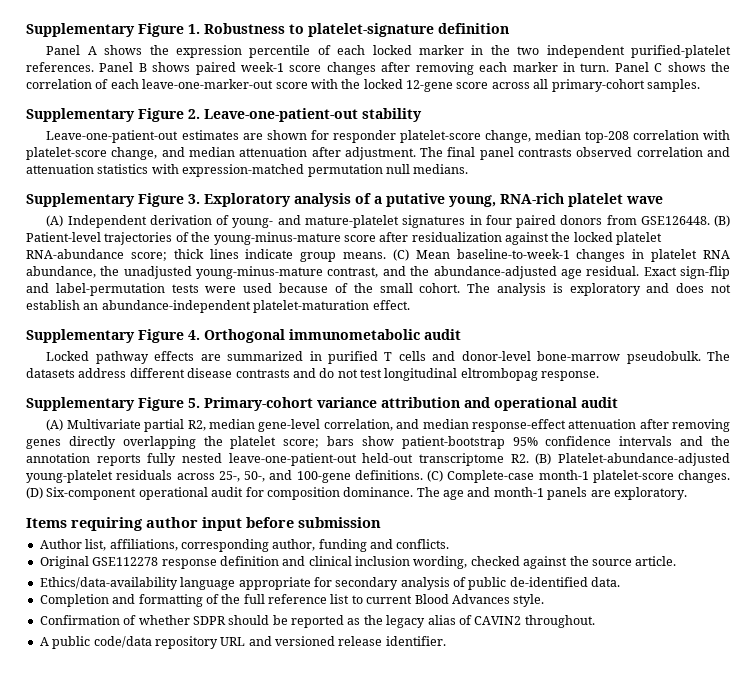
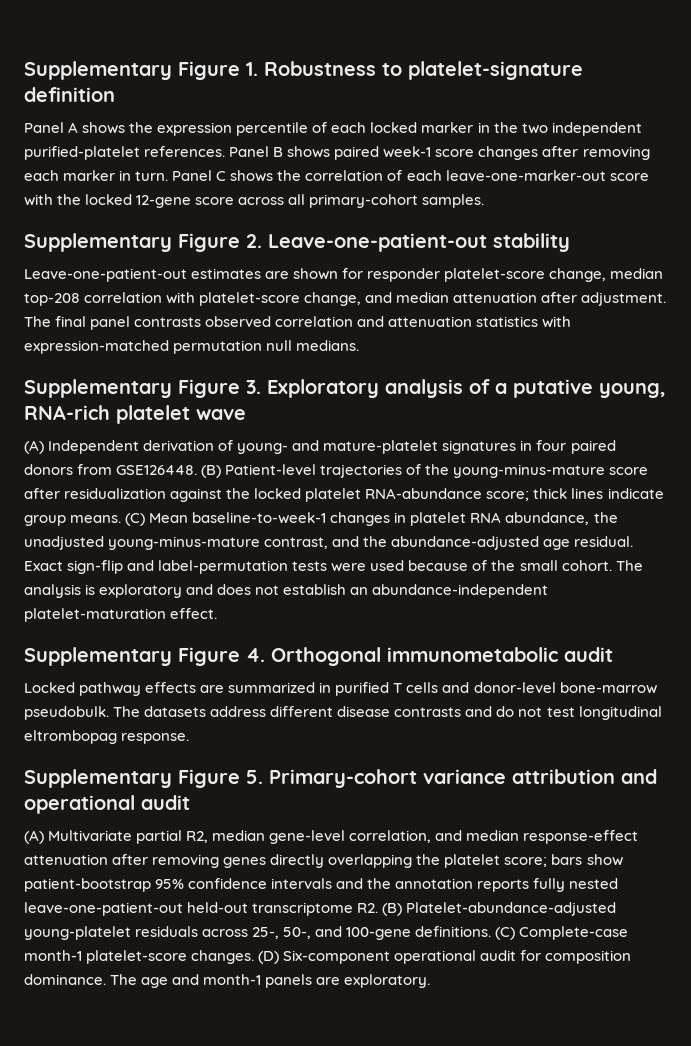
- Items requiring author input before submission
- Author list, affiliations, corresponding author, funding and conflicts.
- Original GSE112278 response definition and clinical inclusion wording, checked against the source article.
- Ethics/data-availability language appropriate for secondary analysis of public de-identified data.
- Completion and formatting of the full reference list to current Blood Advances style.
- Confirmation of whether SDPR should be reported as the legacy alias of CAVIN2 throughout.
- A public code/data repository URL and versioned release identifier.

